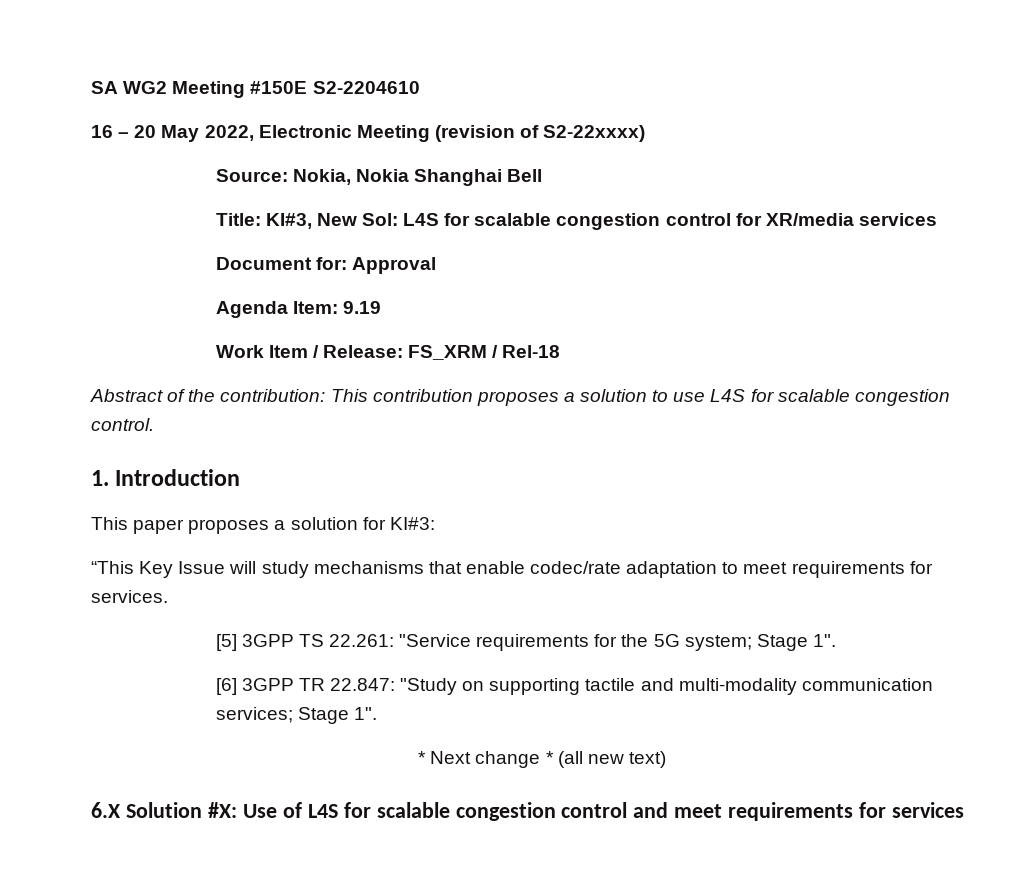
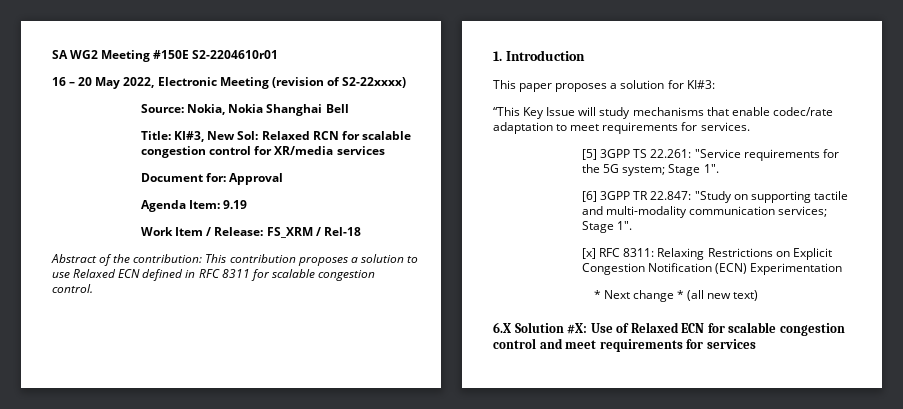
- SA WG2 Meeting #150E S2-2204610
+ SA WG2 Meeting #150E S2-2204610r01
- Title: KI#3, New Sol: L4S for scalable congestion control for XR/media services
+ Title: KI#3, New Sol: Relaxed RCN for scalable congestion control for XR/media services
- Abstract of the contribution: This contribution proposes a solution to use L4S for scalable congestion control.
+ Abstract of the contribution: This contribution proposes a solution to use Relaxed ECN defined in RFC 8311 for scalable congestion control.
+ [x] RFC 8311: Relaxing Restrictions on Explicit Congestion Notification (ECN) Experimentation
- 6.X Solution #X: Use of L4S for scalable congestion control and meet requirements for services
+ 6.X Solution #X: Use of Relaxed ECN for scalable congestion control and meet requirements for services

